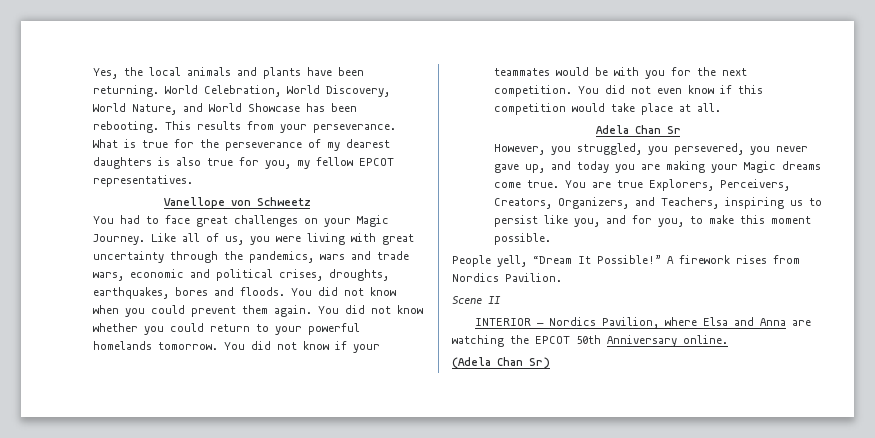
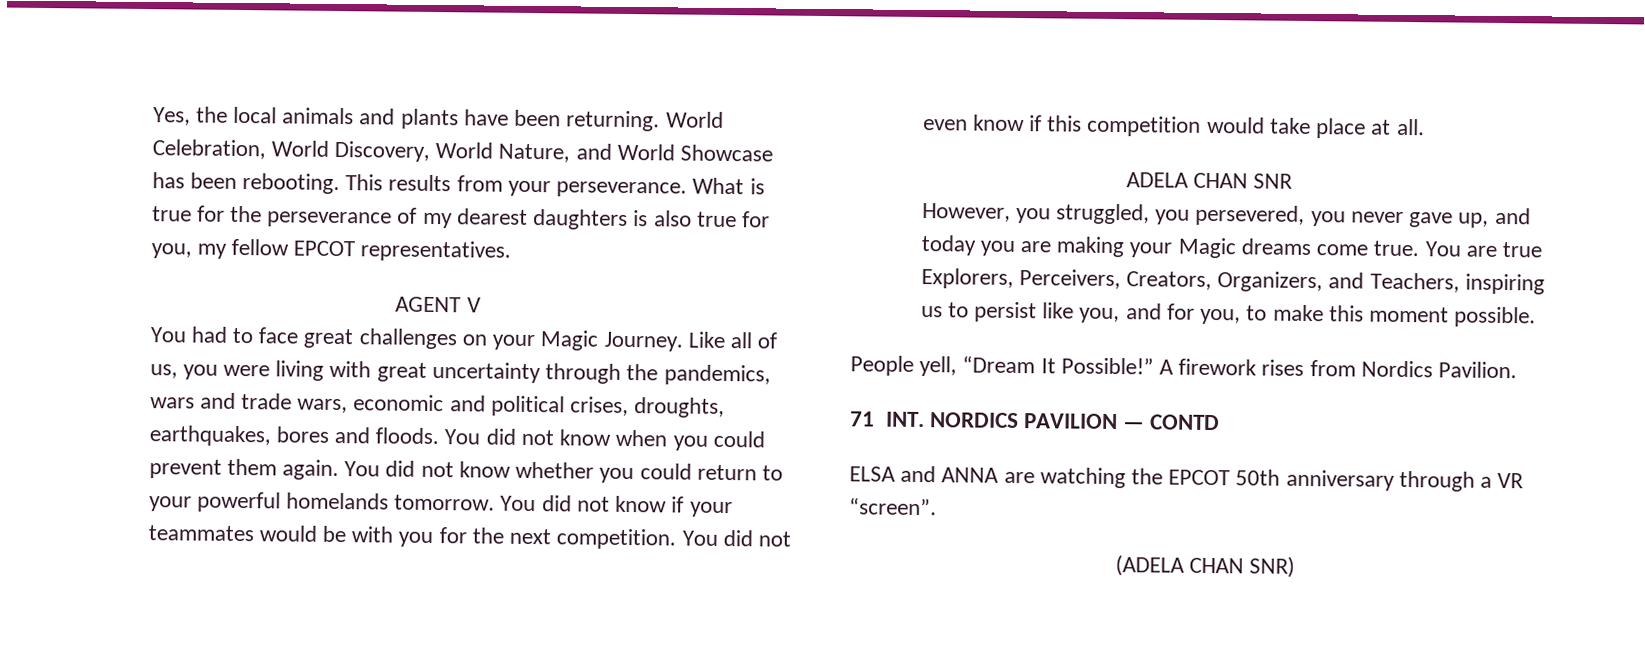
- Vanellope von Schweetz
+ AGENT V
- Adela Chan Sr
+ ADELA CHAN SNR
- Scene II
- INTERIOR — Nordics Pavilion, where Elsa and Anna are watching the EPCOT 50th Anniversary online.
- (Adela Chan Sr)
+ 71 INT. NORDICS PAVILION — CONTD
+ ELSA and ANNA are watching the EPCOT 50th anniversary through a VR “screen”.
+ (ADELA CHAN SNR)

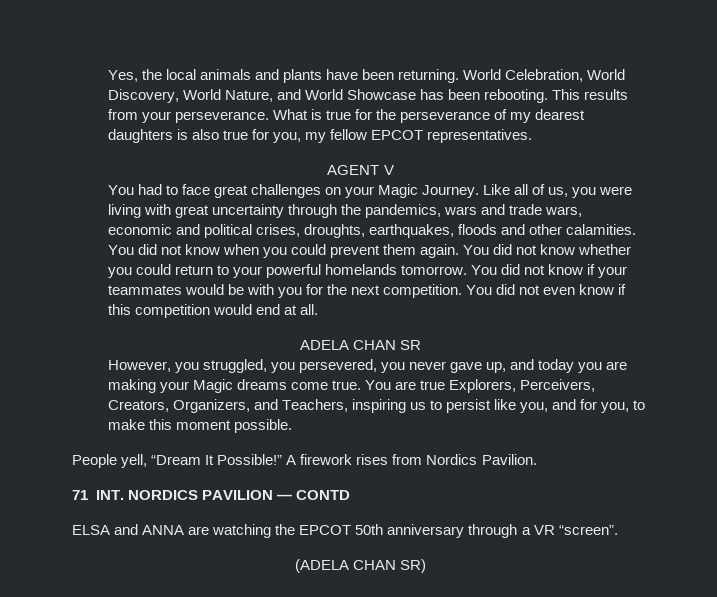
- Like all of us, you were living with great uncertainty through the pandemics, wars and trade wars, economic and political crises, droughts, earthquakes, bores and floods.
+ Like all of us, you were living with great uncertainty through the pandemics, wars and trade wars, economic and political crises, droughts, earthquakes, floods and other calamities.
- You did not even know if this competition would take place at all.
+ You did not even know if this competition would end at all.
- ADELA CHAN SNR
+ ADELA CHAN SR
- (ADELA CHAN SNR)
+ (ADELA CHAN SR)

